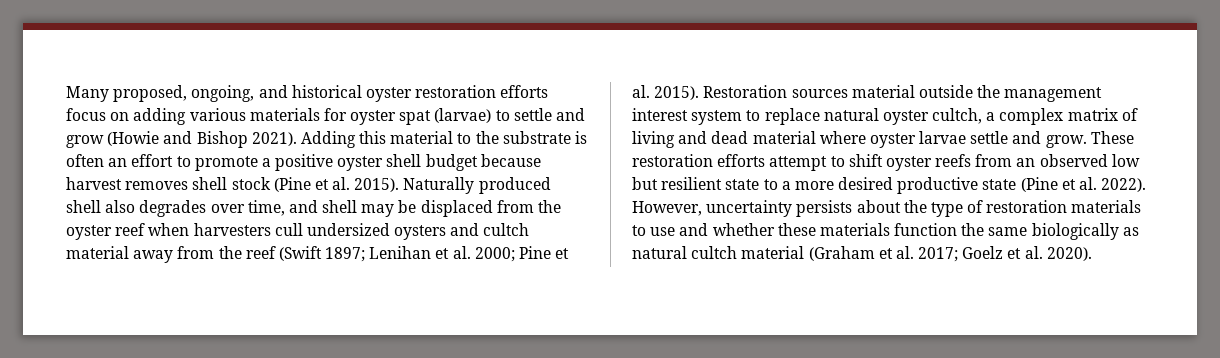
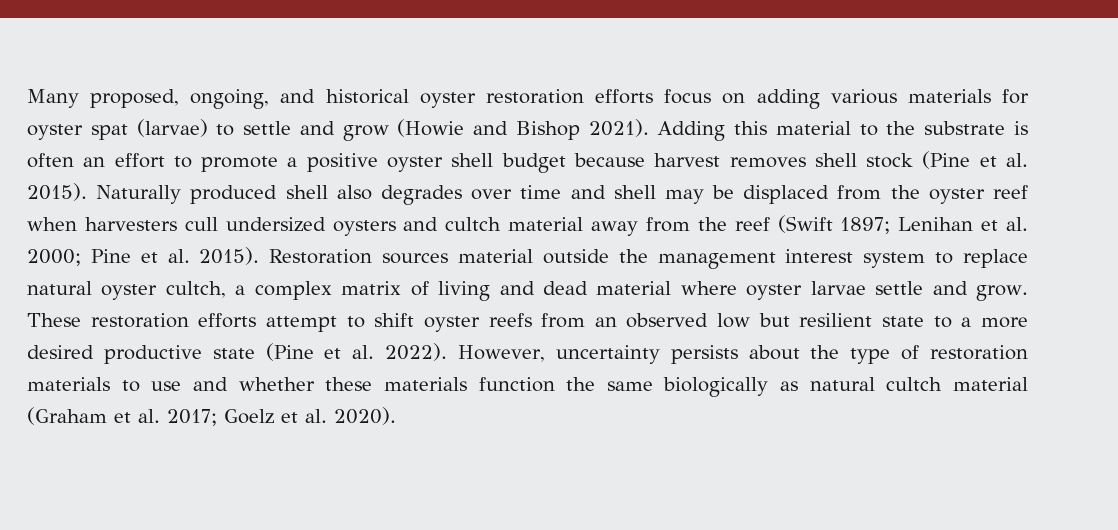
- Naturally produced shell also degrades over time, and shell may be displaced from the oyster reef when harvesters cull undersized oysters and cultch material away from the reef (Swift 1897; Lenihan et al. 2000; Pine et al. 2015).
+ Naturally produced shell also degrades over time and shell may be displaced from the oyster reef when harvesters cull undersized oysters and cultch material away from the reef (Swift 1897; Lenihan et al. 2000; Pine et al. 2015).

